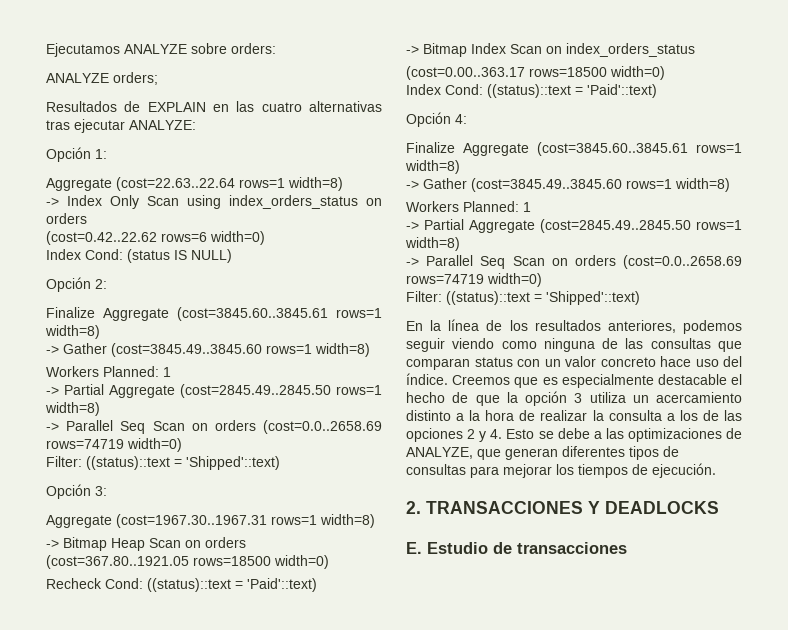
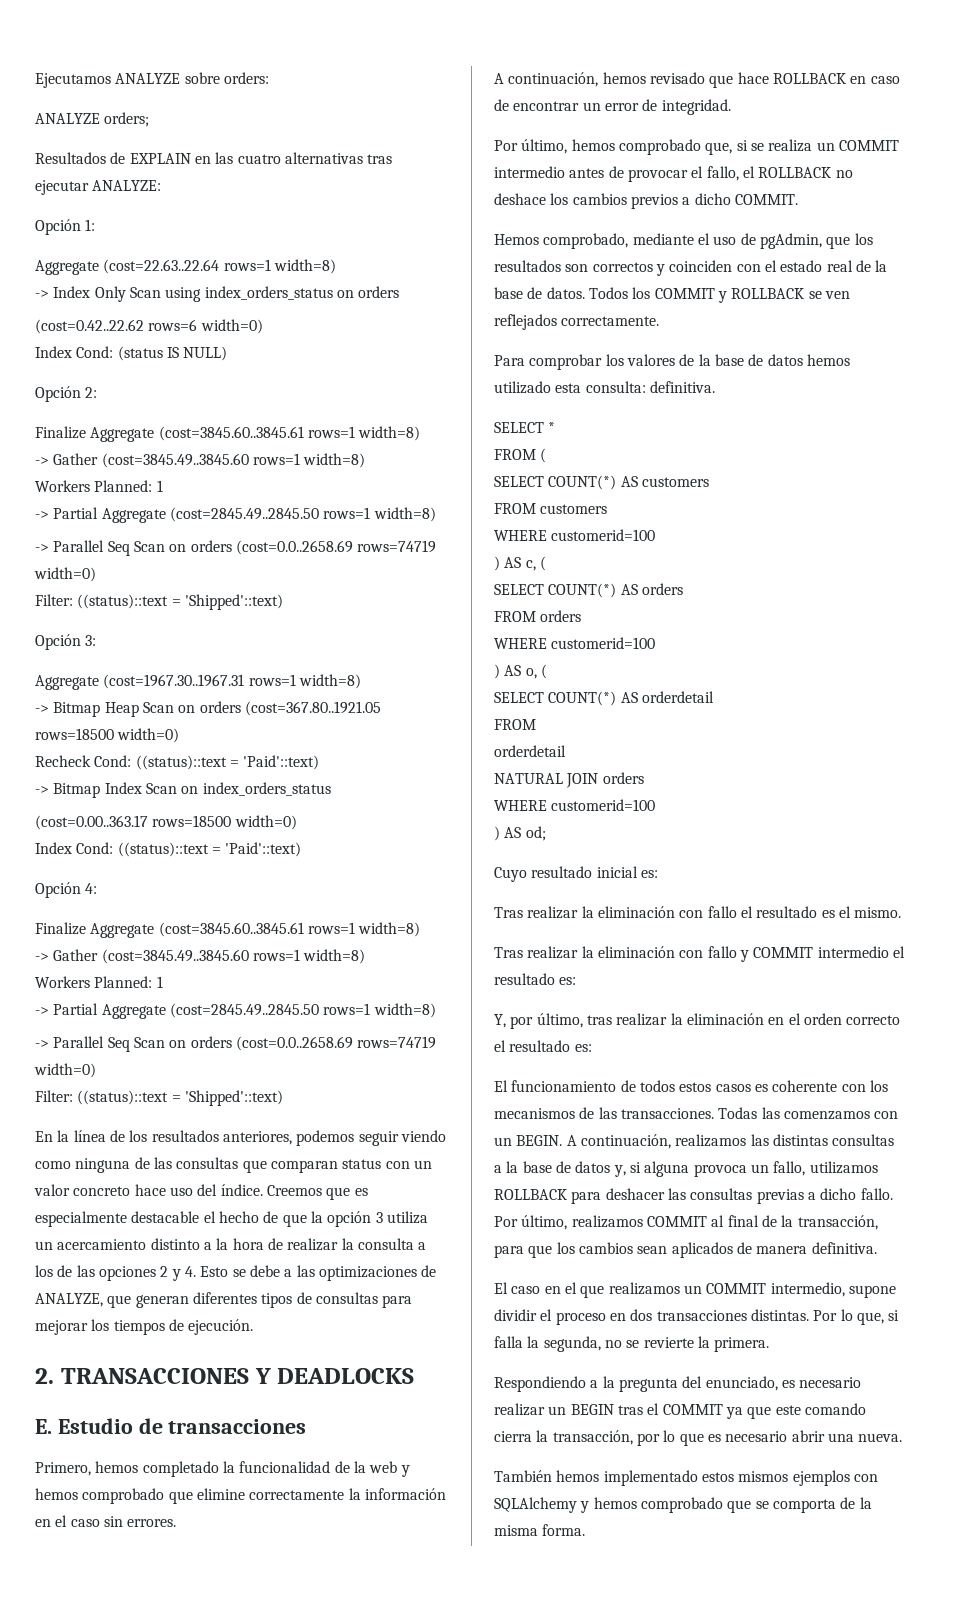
+ Primero, hemos completado la funcionalidad de la web y hemos comprobado que elimine correctamente la información en el caso sin errores.
+ A continuación, hemos revisado que hace ROLLBACK en caso de encontrar un error de integridad.
+ Por último, hemos comprobado que, si se realiza un COMMIT intermedio antes de provocar el fallo, el ROLLBACK no deshace los cambios previos a dicho COMMIT.
+ Hemos comprobado, mediante el uso de pgAdmin, que los resultados son correctos y coinciden con el estado real de la base de datos. Todos los COMMIT y ROLLBACK se ven reflejados correctamente.
+ Para comprobar los valores de la base de datos hemos utilizado esta consulta: definitiva.
+ SELECT *
+ FROM (
+ SELECT COUNT(*) AS customers
+ FROM customers
+ WHERE customerid=100
+ ) AS c, (
+ SELECT COUNT(*) AS orders
+ FROM orders
+ WHERE customerid=100
+ ) AS o, (
+ SELECT COUNT(*) AS orderdetail
+ FROM
+ orderdetail
+ NATURAL JOIN orders
+ WHERE customerid=100
+ ) AS od;
+ Cuyo resultado inicial es:
+ Tras realizar la eliminación con fallo el resultado es el mismo.
+ Tras realizar la eliminación con fallo y COMMIT intermedio el resultado es:
+ Y, por último, tras realizar la eliminación en el orden correcto el resultado es:
+ El funcionamiento de todos estos casos es coherente con los mecanismos de las transacciones. Todas las comenzamos con un BEGIN. A continuación, realizamos las distintas consultas a la base de datos y, si alguna provoca un fallo, utilizamos ROLLBACK para deshacer las consultas previas a dicho fallo. Por último, realizamos COMMIT al final de la transacción, para que los cambios sean aplicados de manera definitiva.
+ El caso en el que realizamos un COMMIT intermedio, supone dividir el proceso en dos transacciones distintas. Por lo que, si falla la segunda, no se revierte la primera.
+ Respondiendo a la pregunta del enunciado, es necesario realizar un BEGIN tras el COMMIT ya que este comando cierra la transacción, por lo que es necesario abrir una nueva.
+ También hemos implementado estos mismos ejemplos con SQLAlchemy y hemos comprobado que se comporta de la misma forma.

